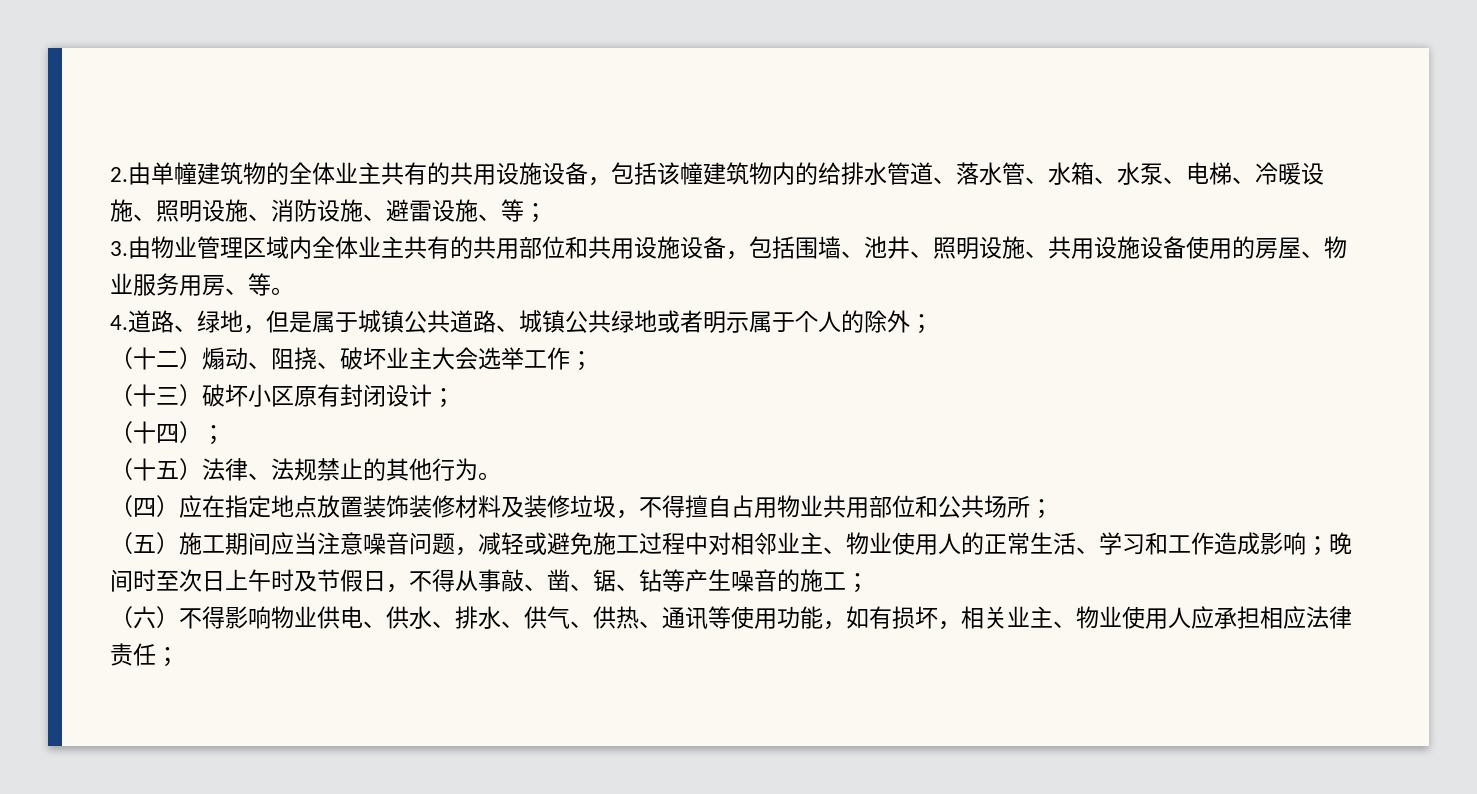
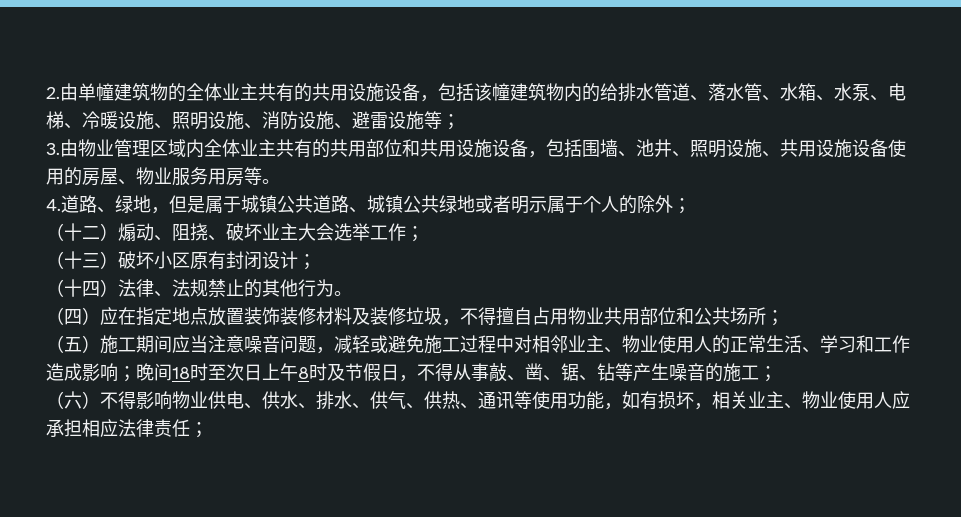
- 2.由单幢建筑物的全体业主共有的共用设施设备，包括该幢建筑物内的给排水管道、落水管、水箱、水泵、电梯、冷暖设施、照明设施、消防设施、避雷设施、等；
+ 2.由单幢建筑物的全体业主共有的共用设施设备，包括该幢建筑物内的给排水管道、落水管、水箱、水泵、电梯、冷暖设施、照明设施、消防设施、避雷设施等；
- 3.由物业管理区域内全体业主共有的共用部位和共用设施设备，包括围墙、池井、照明设施、共用设施设备使用的房屋、物业服务用房、等。
+ 3.由物业管理区域内全体业主共有的共用部位和共用设施设备，包括围墙、池井、照明设施、共用设施设备使用的房屋、物业服务用房等。
- （十四）；
- （十五）法律、法规禁止的其他行为。
+ （十四）法律、法规禁止的其他行为。
- （五）施工期间应当注意噪音问题，减轻或避免施工过程中对相邻业主、物业使用人的正常生活、学习和工作造成影响；晚间时至次日上午时及节假日，不得从事敲、凿、锯、钻等产生噪音的施工；
+ （五）施工期间应当注意噪音问题，减轻或避免施工过程中对相邻业主、物业使用人的正常生活、学习和工作造成影响；晚间18时至次日上午8时及节假日，不得从事敲、凿、锯、钻等产生噪音的施工；

